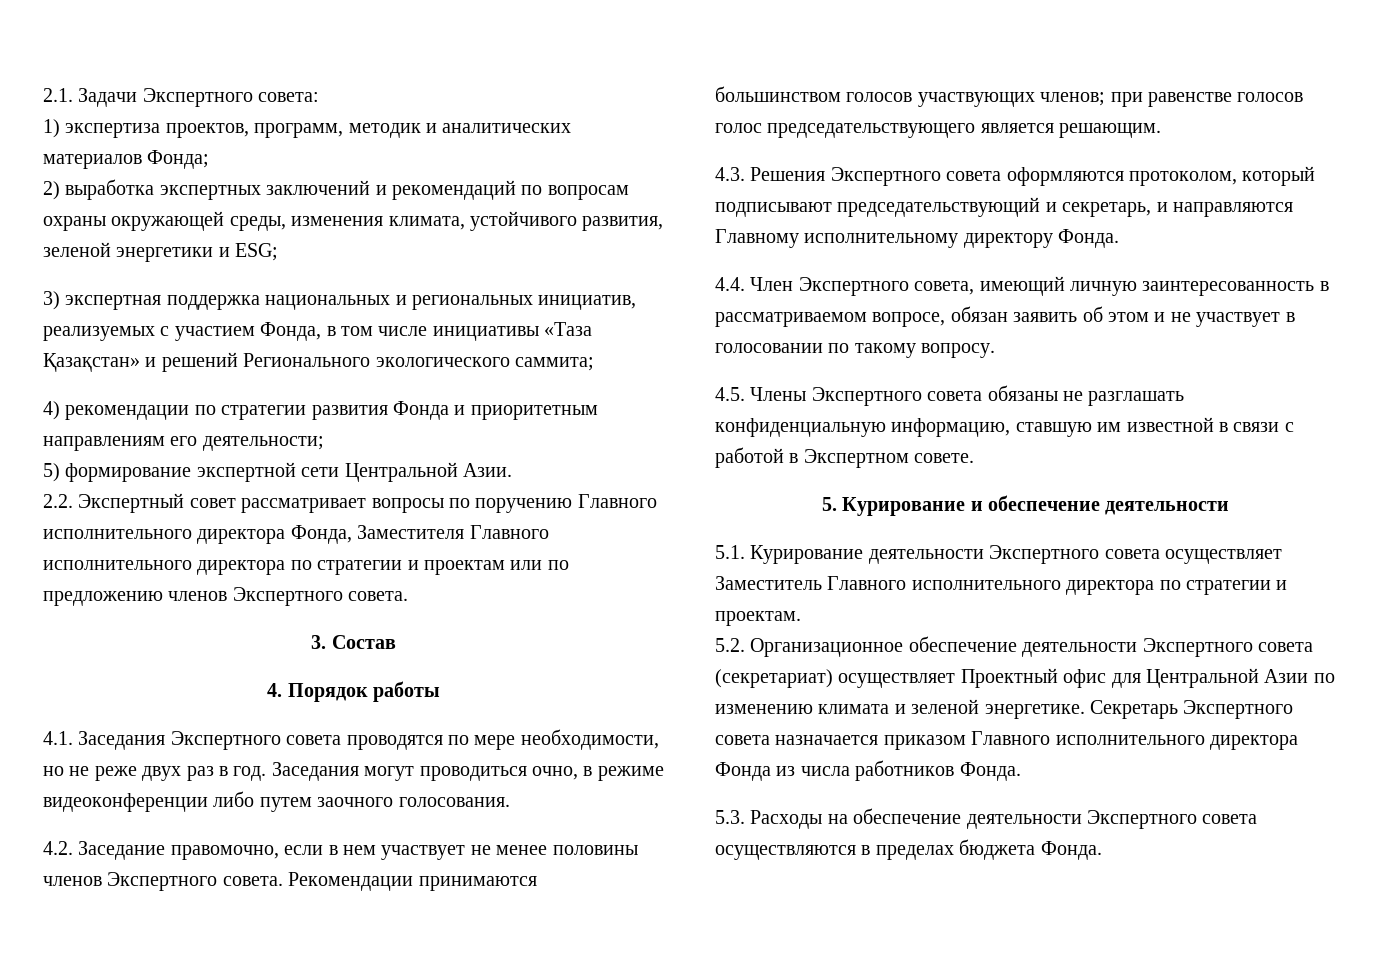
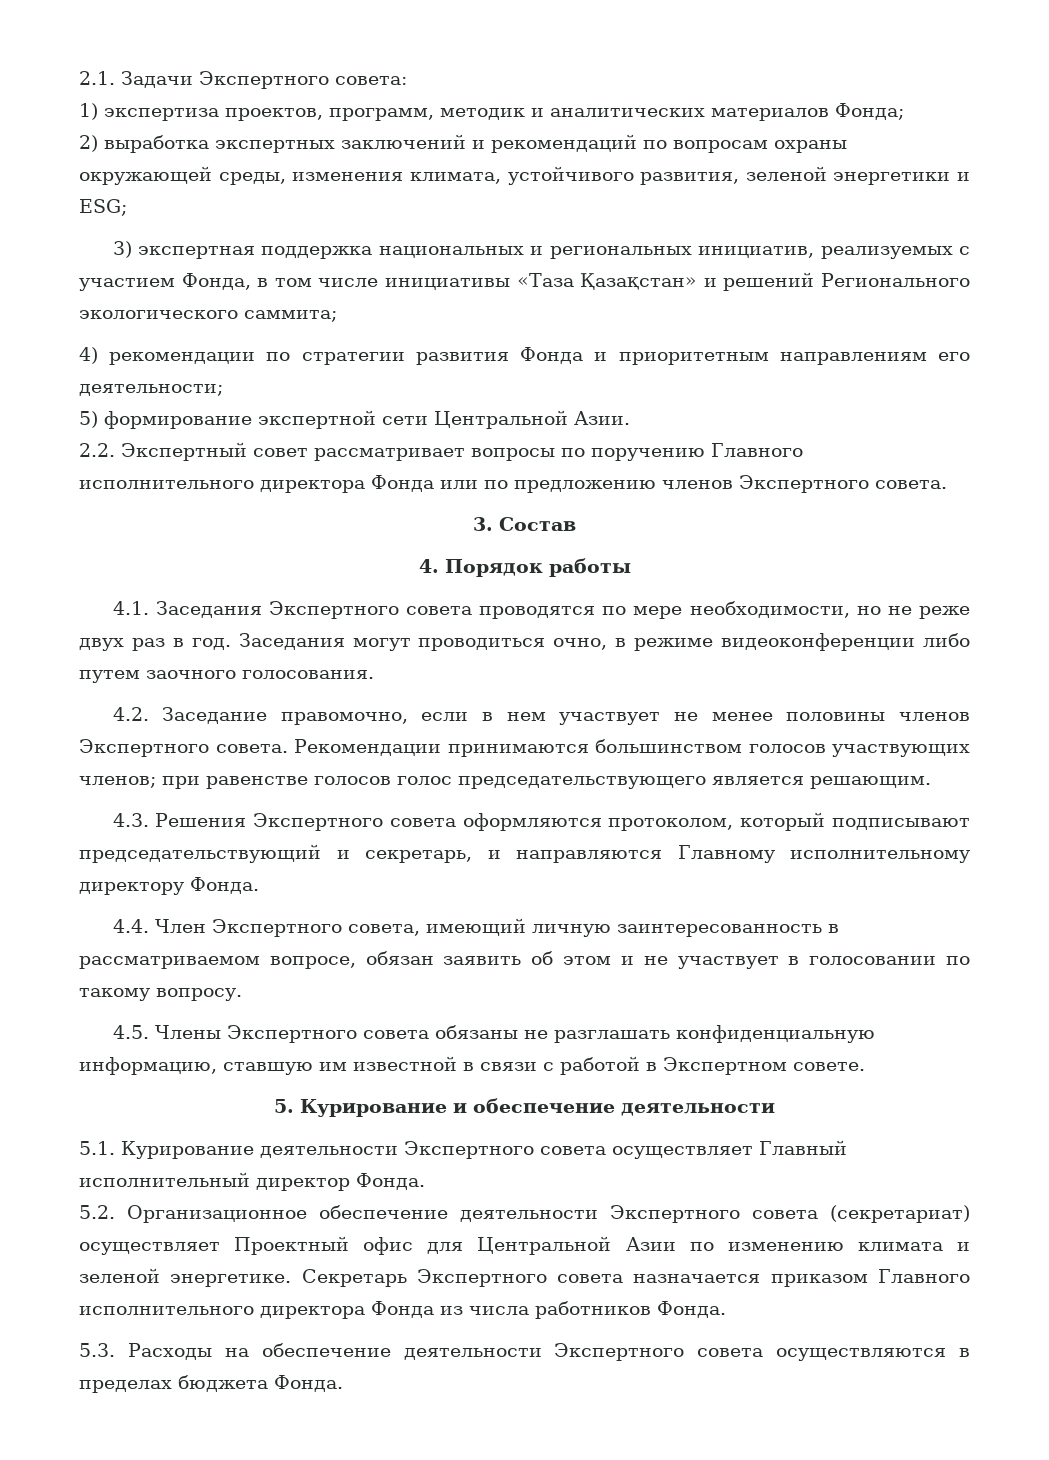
- 2.2. Экспертный совет рассматривает вопросы по поручению Главного исполнительного директора Фонда, Заместителя Главного исполнительного директора по стратегии и проектам или по предложению членов Экспертного совета.
+ 2.2. Экспертный совет рассматривает вопросы по поручению Главного исполнительного директора Фонда или по предложению членов Экспертного совета.
- 5.1. Курирование деятельности Экспертного совета осуществляет Заместитель Главного исполнительного директора по стратегии и проектам.
+ 5.1. Курирование деятельности Экспертного совета осуществляет Главный исполнительный директор Фонда.

